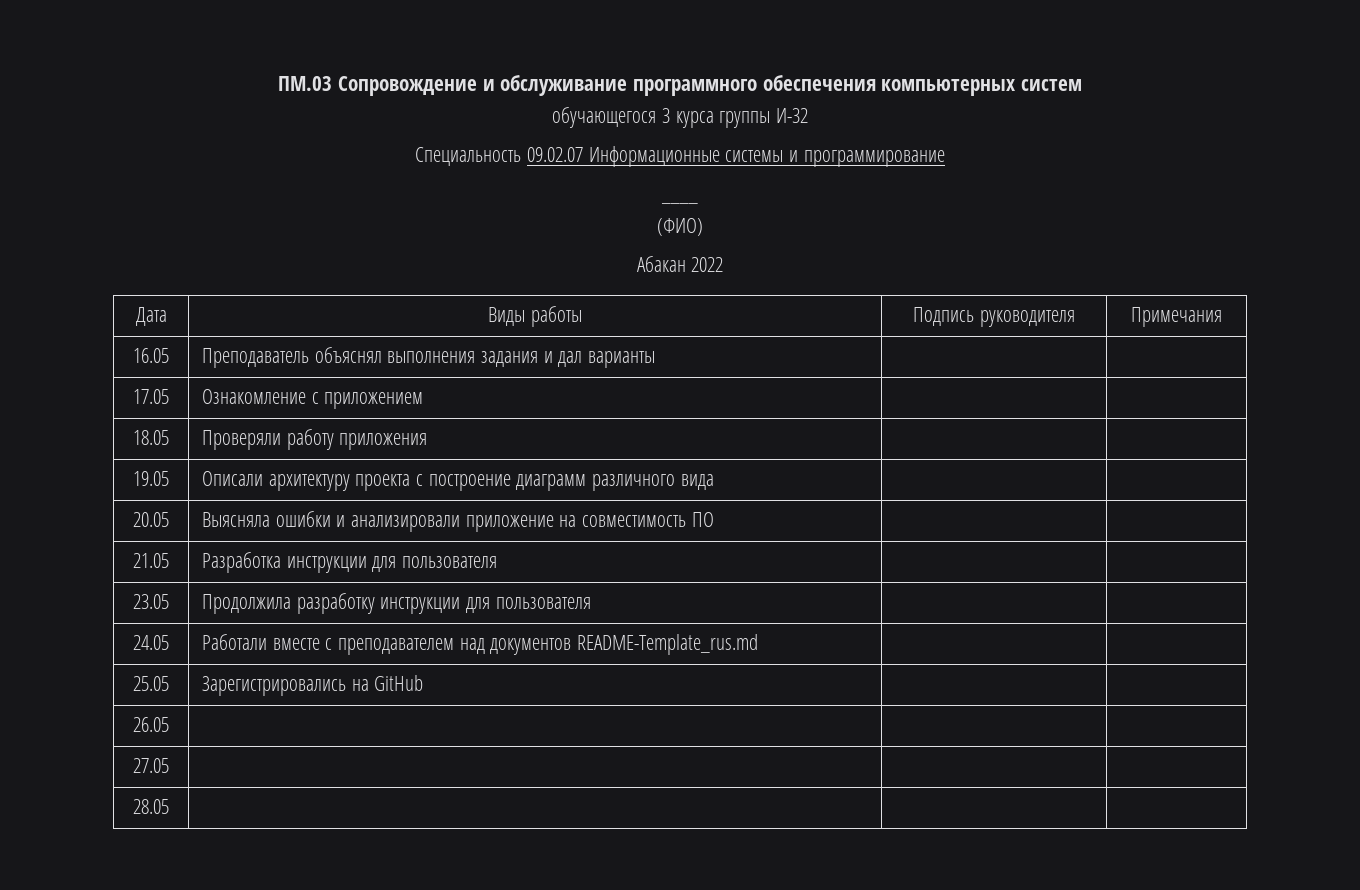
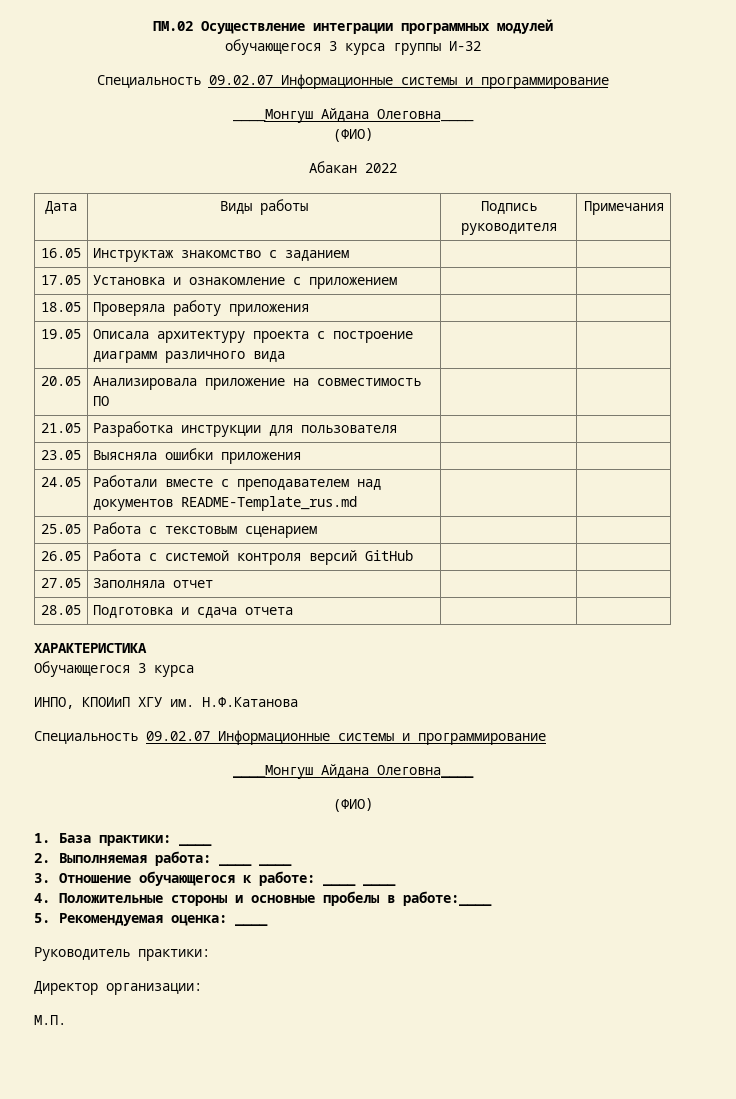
- ПМ.03 Сопровождение и обслуживание программного обеспечения компьютерных систем
+ ПМ.02 Осуществление интеграции программных модулей
  обучающегося 3 курса группы И-32
  Специальность 09.02.07 Информационные системы и программирование
- ____
+ ____Монгуш Айдана Олеговна____
- 16.05 | Преподаватель объяснял выполнения задания и дал варианты | |
- 17.05 | Ознакомление с приложением | |
+ 16.05 | Инструктаж знакомство с заданием | |
+ 17.05 | Установка и ознакомление с приложением | |
- 18.05 | Проверяли работу приложения | |
+ 18.05 | Проверяла работу приложения | |
- 19.05 | Описали архитектуру проекта с построение диаграмм различного вида | |
+ 19.05 | Описала архитектуру проекта с построение диаграмм различного вида | |
- 20.05 | Выясняла ошибки и анализировали приложение на совместимость ПО | |
+ 20.05 | Анализировала приложение на совместимость ПО | |
- 23.05 | Продолжила разработку инструкции для пользователя | |
+ 23.05 | Выясняла ошибки приложения | |
- 25.05 | Зарегистрировались на GitHub | |
- 26.05 | | |
+ 25.05 | Работа с текстовым сценарием | |
+ 26.05 | Работа с системой контроля версий GitHub | |
- 27.05 | | |
+ 27.05 | Заполняла отчет | |
- 28.05 | | |
+ 28.05 | Подготовка и сдача отчета | |
+ ХАРАКТЕРИСТИКА
+ Обучающегося 3 курса
+ ИНПО, КПОИиП ХГУ им. Н.Ф.Катанова
+ Специальность 09.02.07 Информационные системы и программирование
+ ____Монгуш Айдана Олеговна____
+ (ФИО)
+ 1. База практики: ____
+ 2. Выполняемая работа: ____ ____
+ 3. Отношение обучающегося к работе: ____ ____
+ 4. Положительные стороны и основные пробелы в работе:____
+ 5. Рекомендуемая оценка: ____
+ Руководитель практики:
+ Директор организации:
+ М.П.

